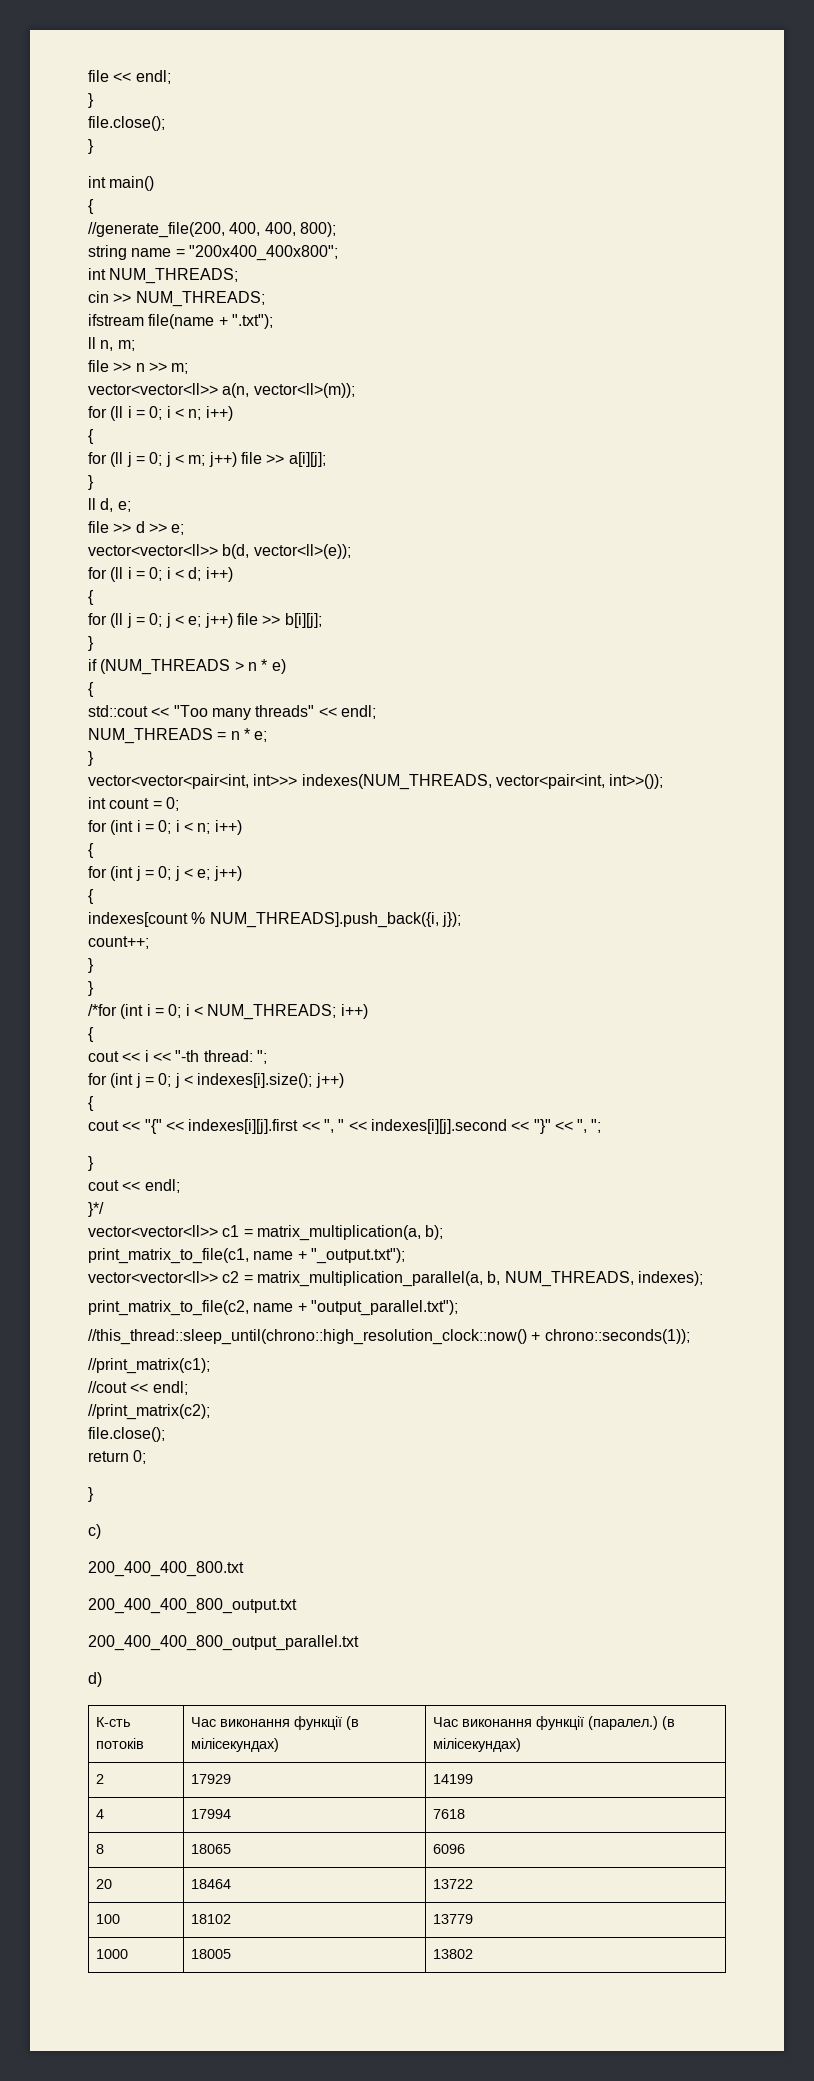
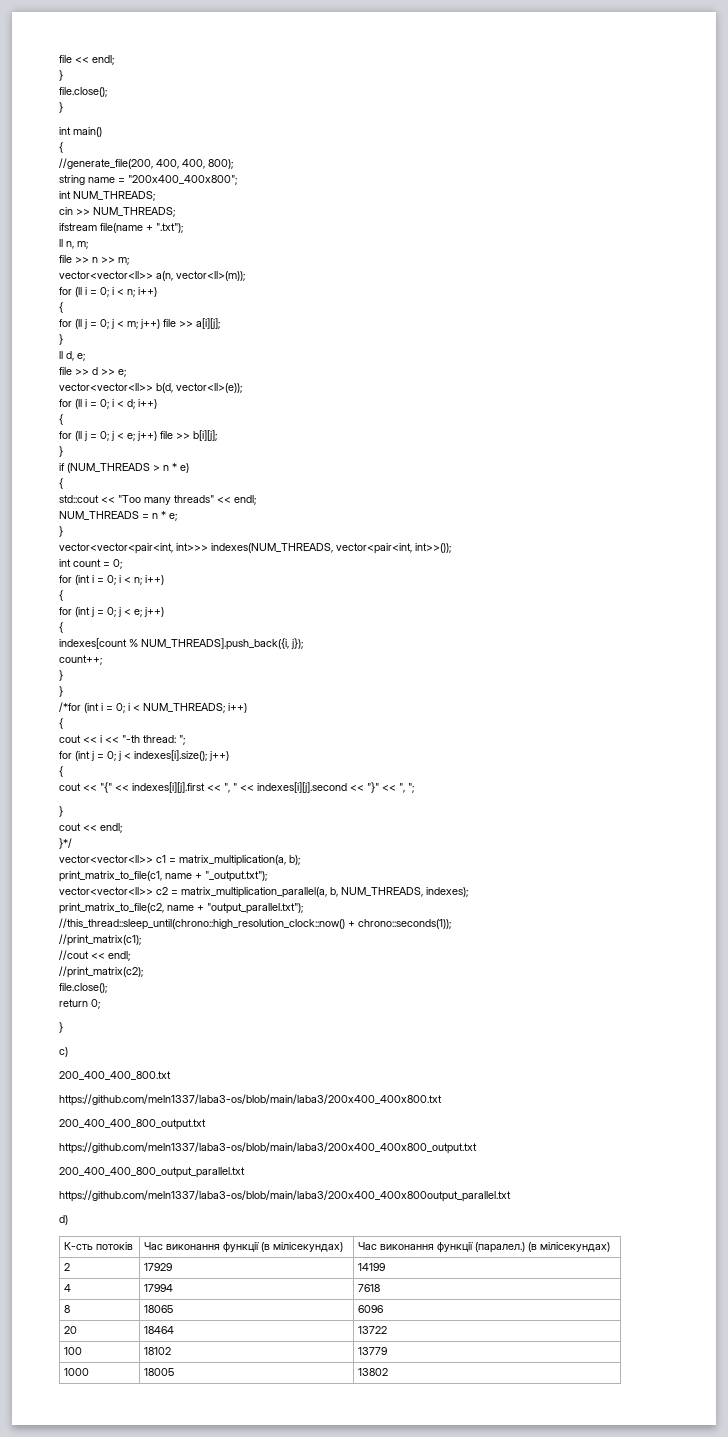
+ https://github.com/meln1337/laba3-os/blob/main/laba3/200x400_400x800.txt
+ https://github.com/meln1337/laba3-os/blob/main/laba3/200x400_400x800_output.txt
+ https://github.com/meln1337/laba3-os/blob/main/laba3/200x400_400x800output_parallel.txt

